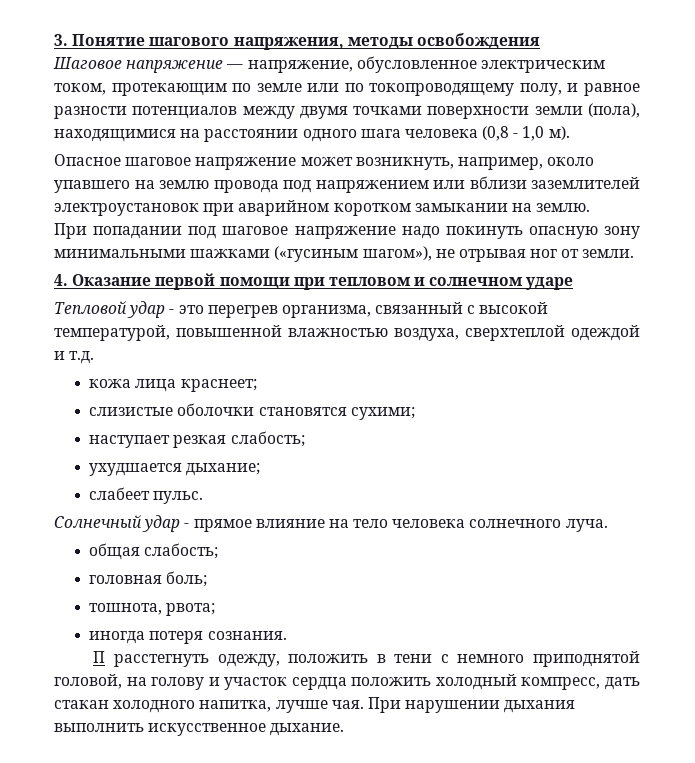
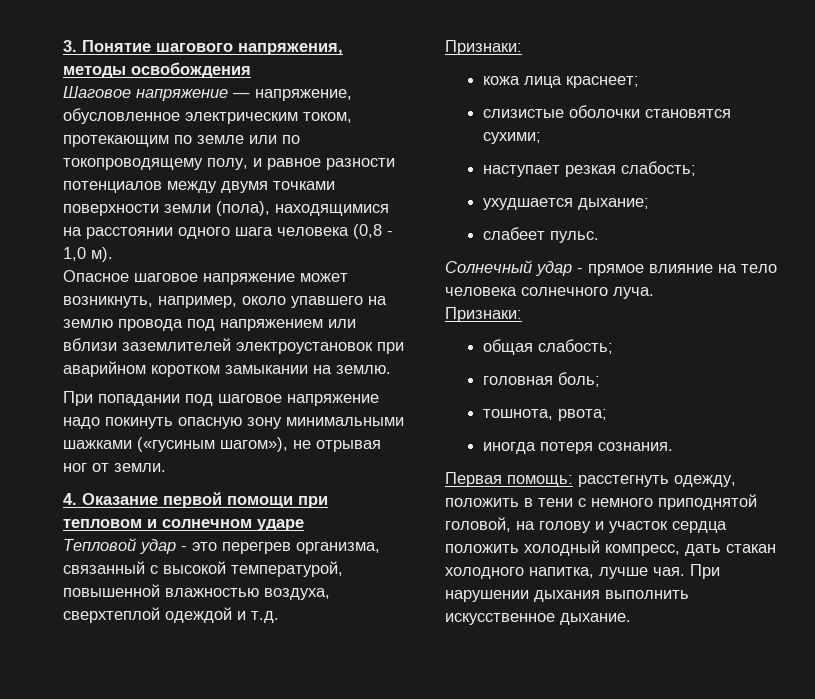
  Тепловой удар - это перегрев организма, связанный с высокой температурой, повышенной влажностью воздуха, сверхтеплой одеждой и т.д.
+ Признаки:
  Солнечный удар - прямое влияние на тело человека солнечного луча.
+ Признаки:
- П расстегнуть одежду, положить в тени с немного приподнятой головой, на голову и участок сердца положить холодный компресс, дать стакан холодного напитка, лучше чая.
+ Первая помощь: расстегнуть одежду, положить в тени с немного приподнятой головой, на голову и участок сердца положить холодный компресс, дать стакан холодного напитка, лучше чая.

